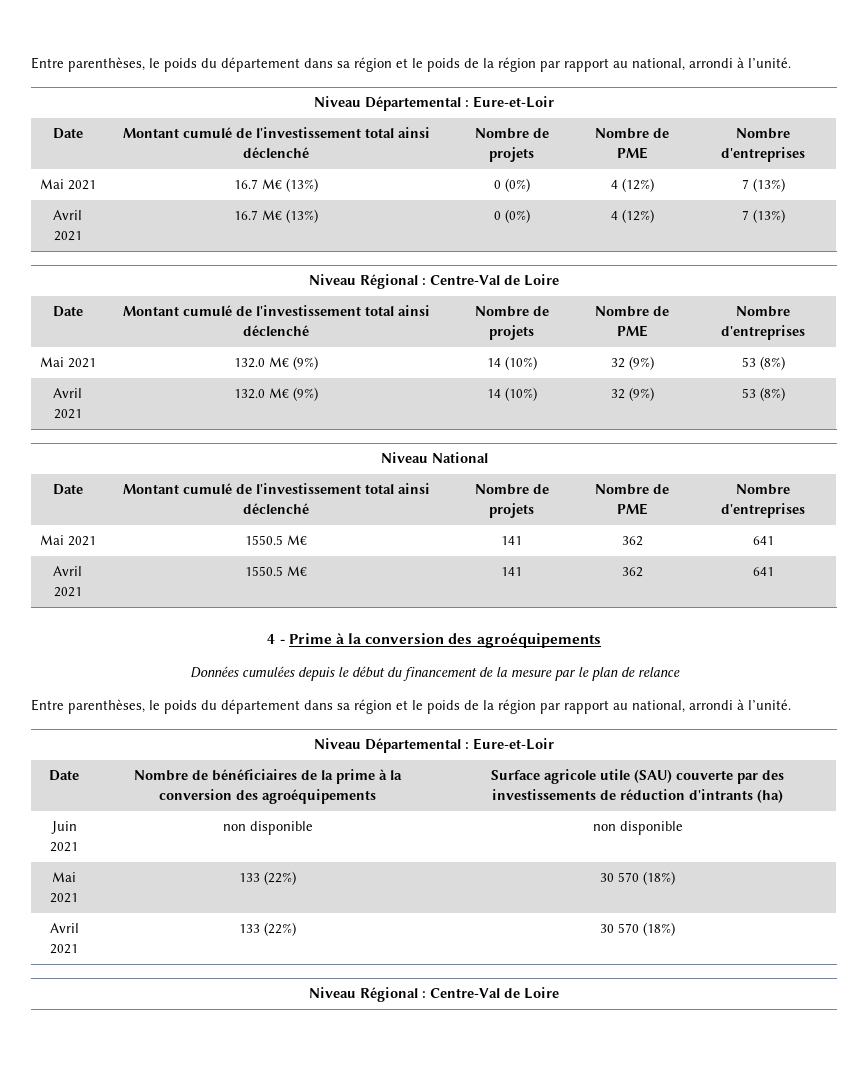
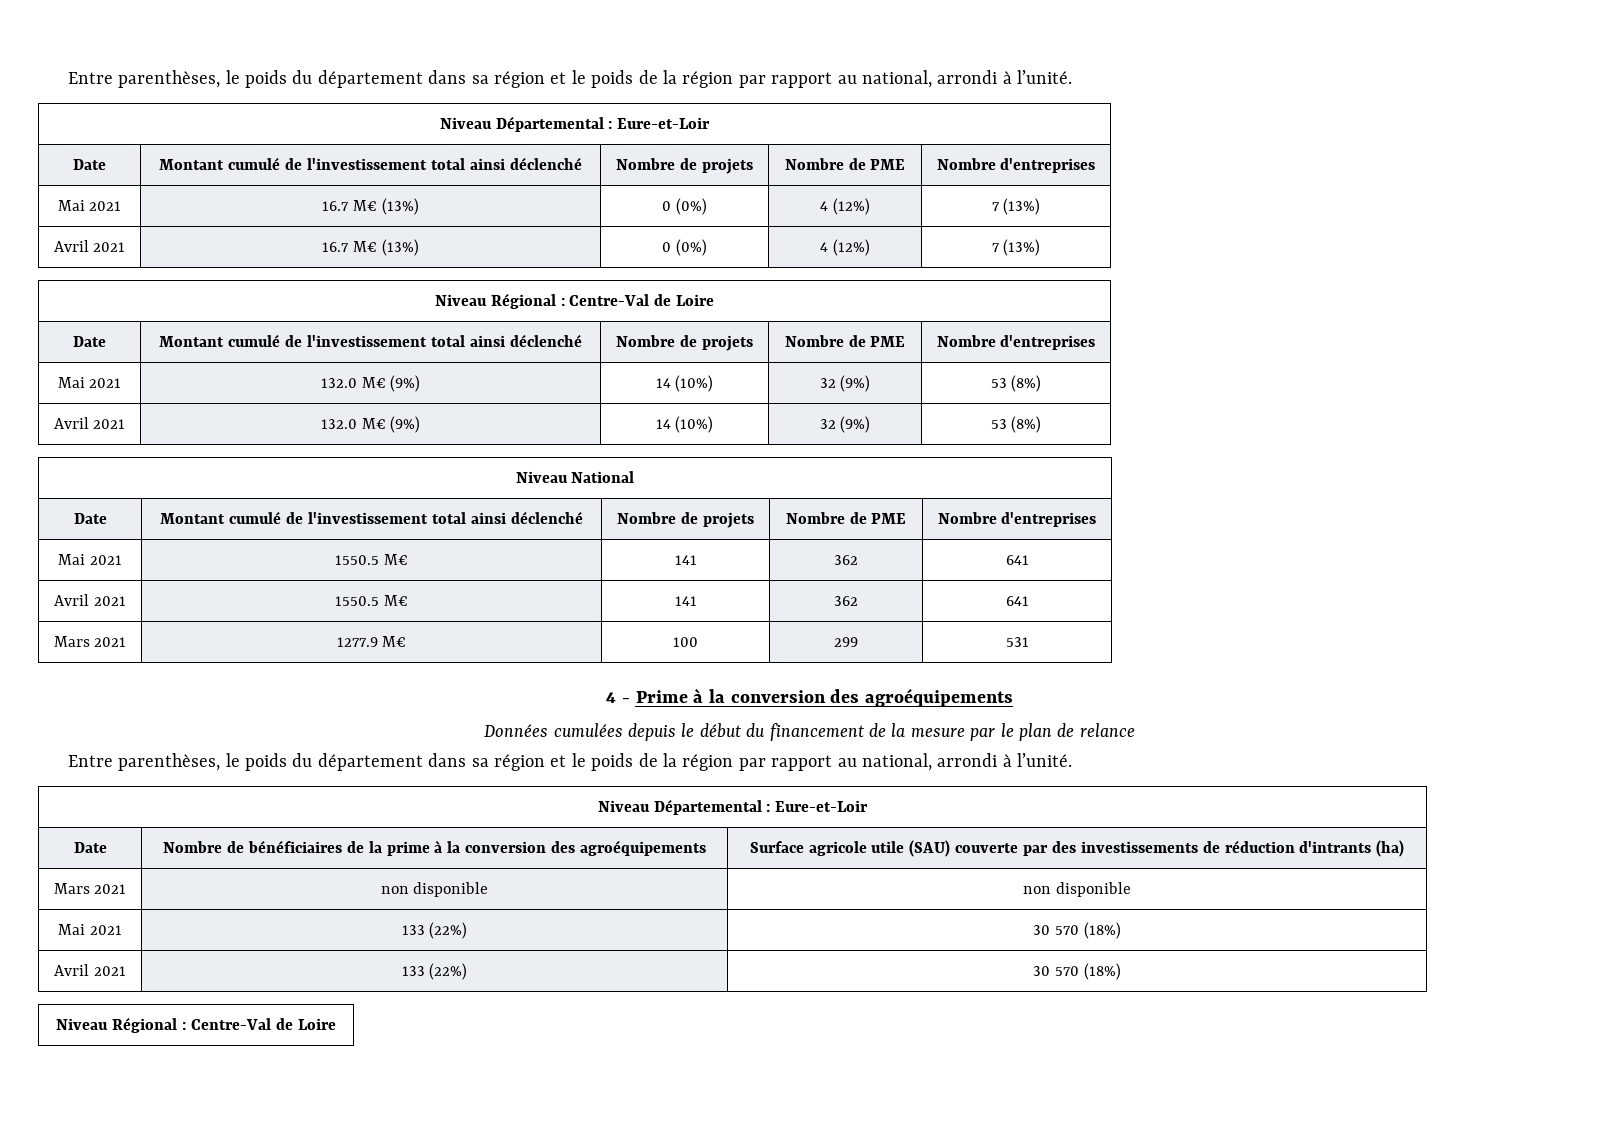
+ Mars 2021 | 1277.9 M€ | 100 | 299 | 531
- Juin 2021 | non disponible | non disponible
+ Mars 2021 | non disponible | non disponible

